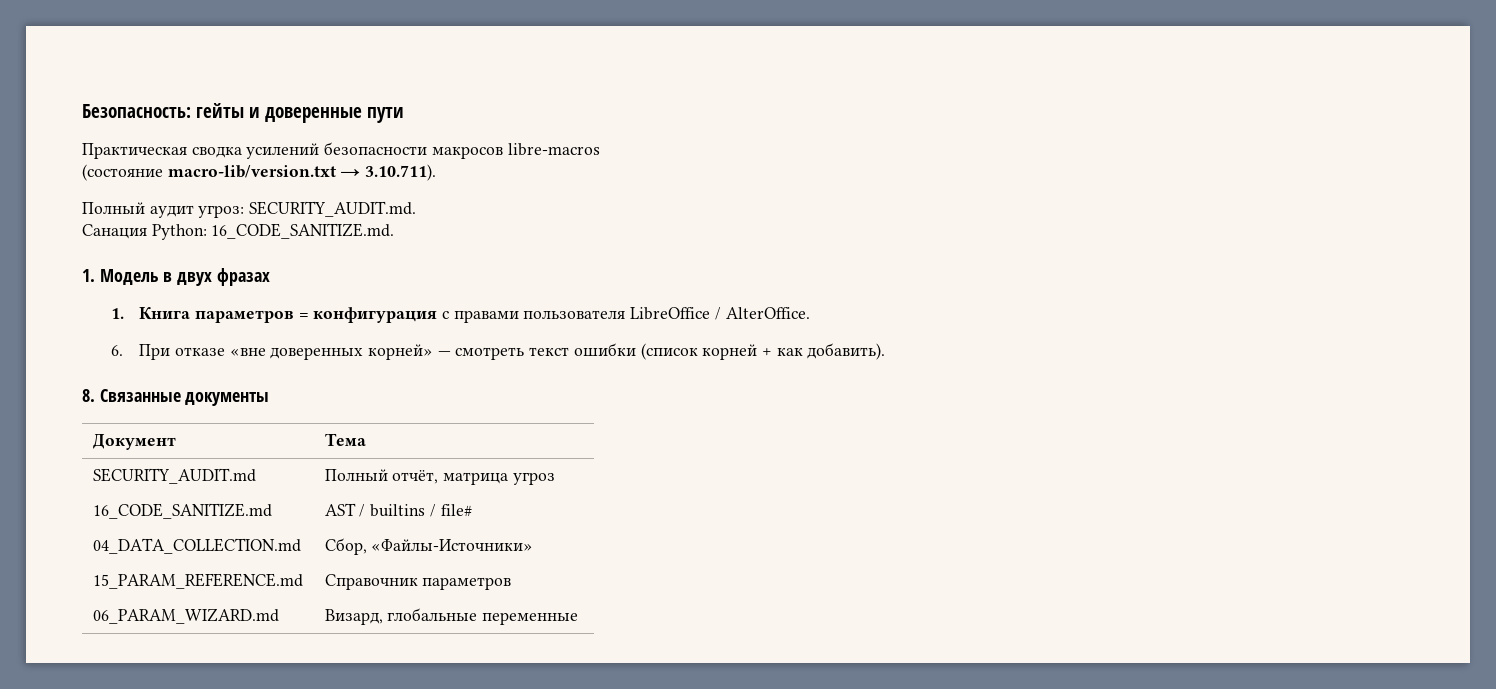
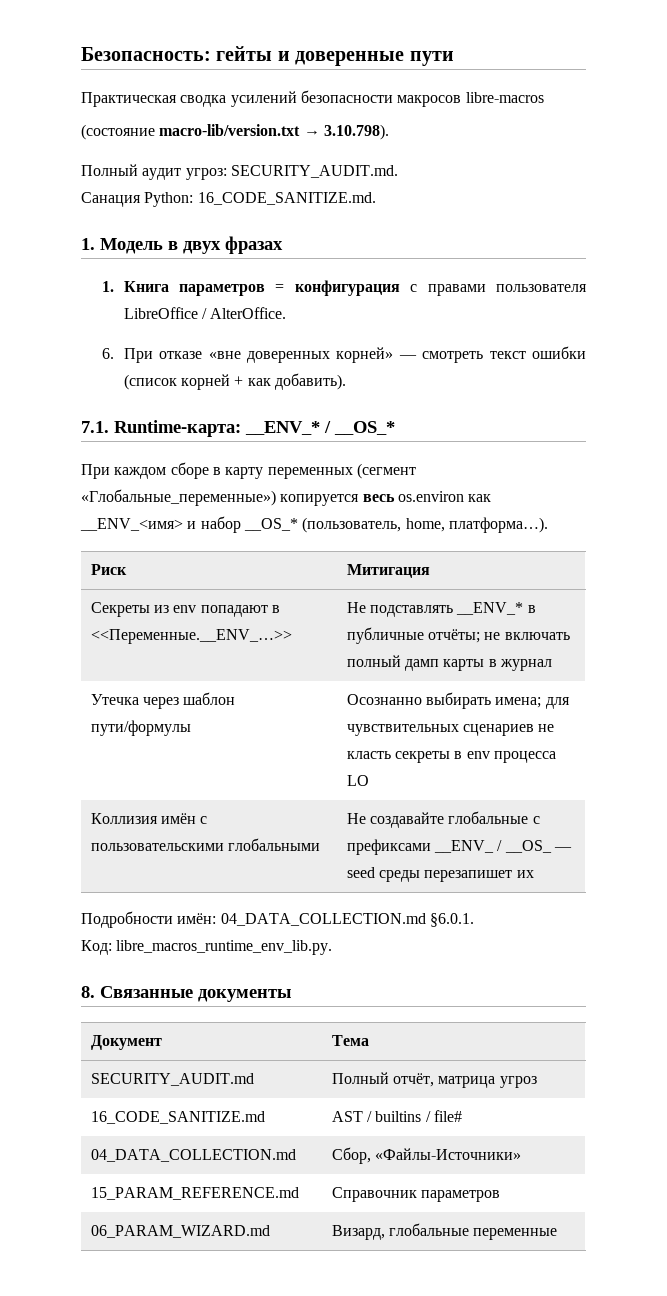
- (состояние macro-lib/version.txt → 3.10.711).
+ (состояние macro-lib/version.txt → 3.10.798).
+ 7.1. Runtime-карта: __ENV_* / __OS_*
+ При каждом сборе в карту переменных (сегмент «Глобальные_переменные») копируется весь os.environ как __ENV_<имя> и набор __OS_* (пользователь, home, платформа…).
+ Риск | Митигация
+ Секреты из env попадают в <<Переменные.__ENV_…>> | Не подставлять __ENV_* в публичные отчёты; не включать полный дамп карты в журнал
+ Утечка через шаблон пути/формулы | Осознанно выбирать имена; для чувствительных сценариев не класть секреты в env процесса LO
+ Коллизия имён с пользовательскими глобальными | Не создавайте глобальные с префиксами __ENV_ / __OS_ — seed среды перезапишет их
+ Подробности имён: 04_DATA_COLLECTION.md §6.0.1.
+ Код: libre_macros_runtime_env_lib.py.

